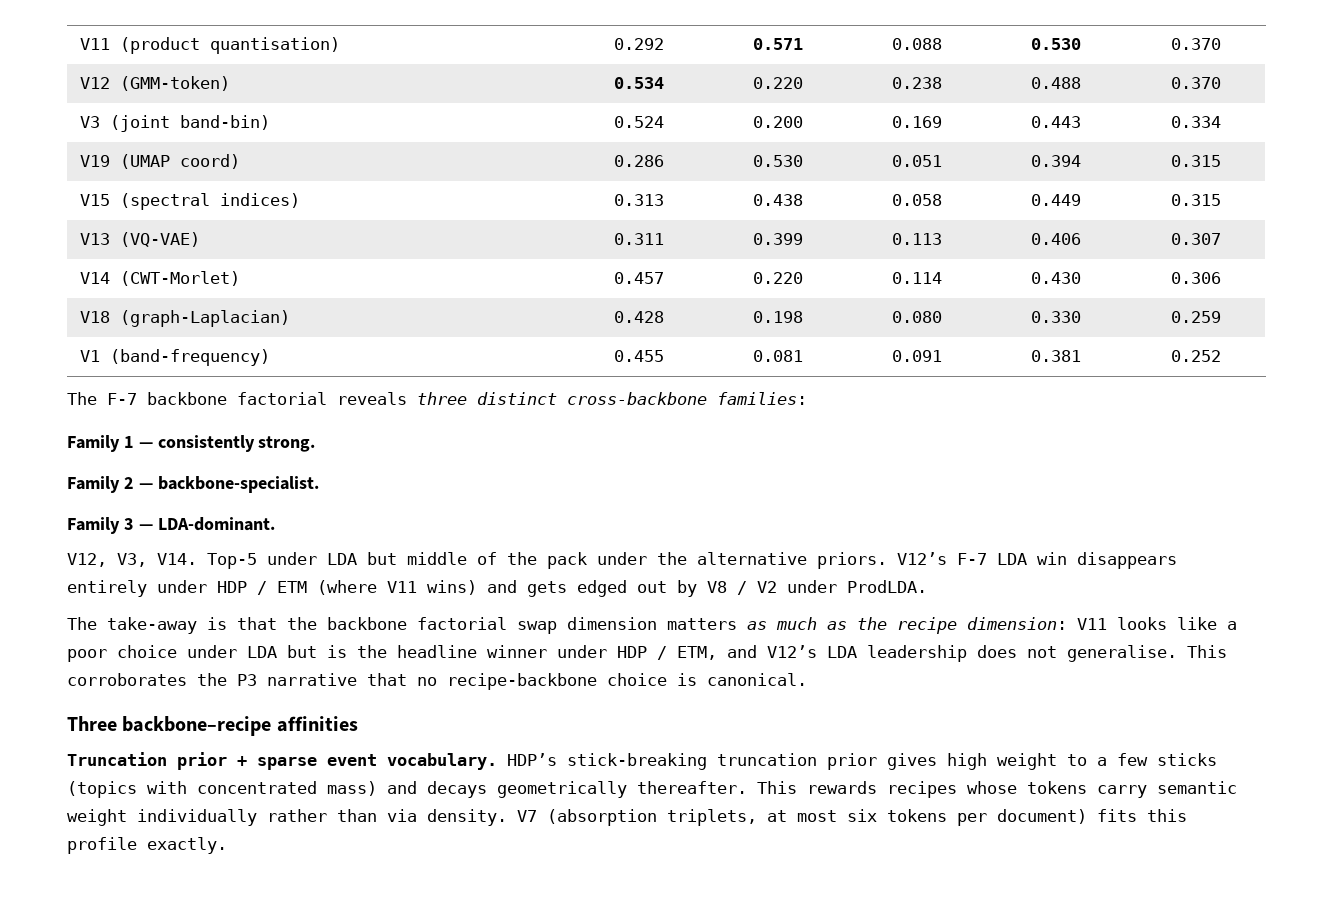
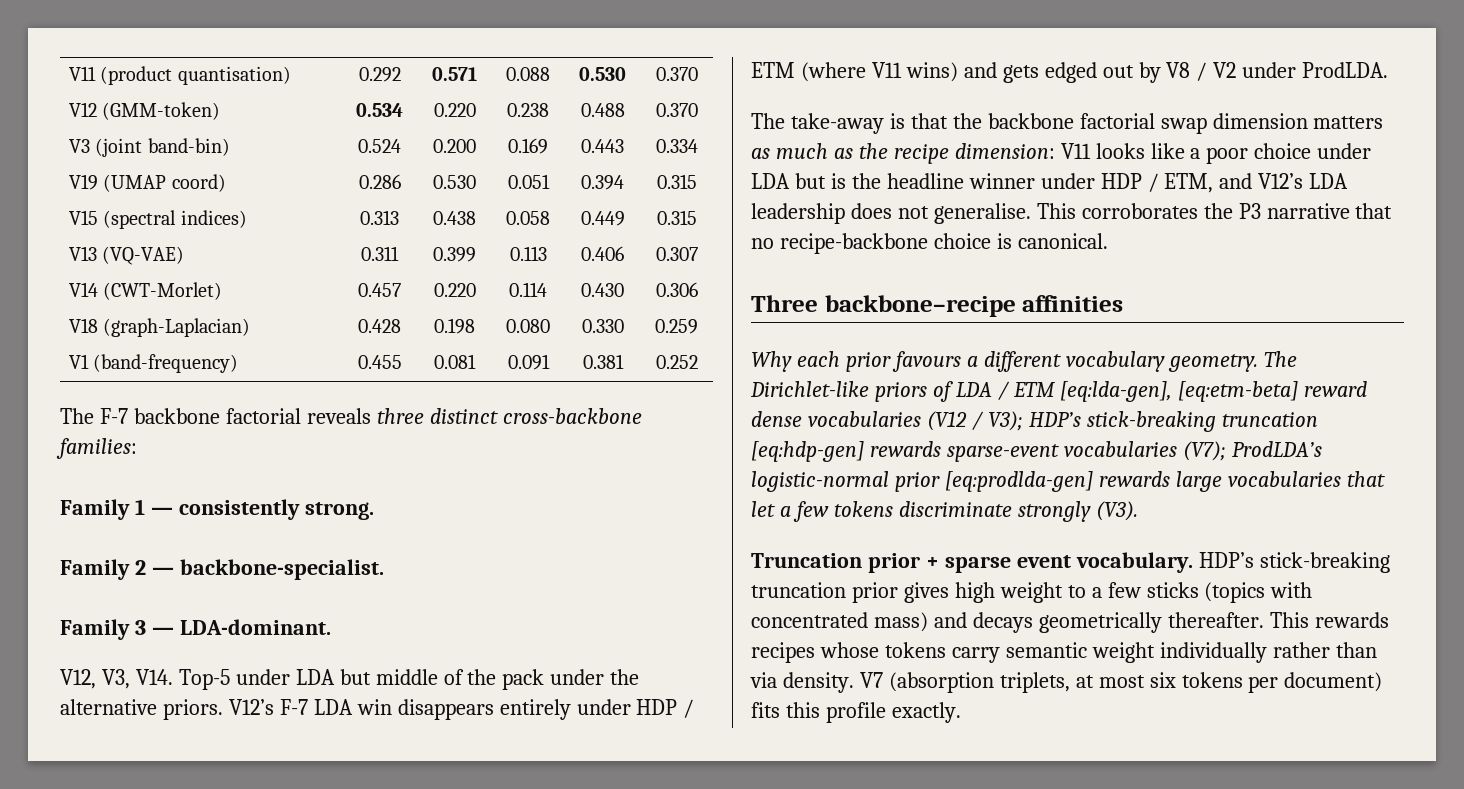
+ Why each prior favours a different vocabulary geometry. The Dirichlet-like priors of LDA / ETM [eq:lda-gen], [eq:etm-beta] reward dense vocabularies (V12 / V3); HDP’s stick-breaking truncation [eq:hdp-gen] rewards sparse-event vocabularies (V7); ProdLDA’s logistic-normal prior [eq:prodlda-gen] rewards large vocabularies that let a few tokens discriminate strongly (V3).

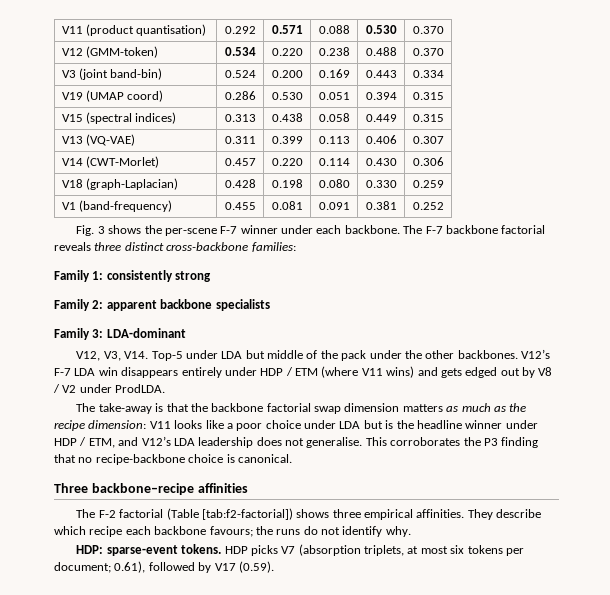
+ Fig. 3 shows the per-scene F-7 winner under each backbone.
- Family 1 — consistently strong.
- Family 2 — backbone-specialist.
- Family 3 — LDA-dominant.
+ Family 1: consistently strong
+ Family 2: apparent backbone specialists
+ Family 3: LDA-dominant
- V12, V3, V14. Top-5 under LDA but middle of the pack under the alternative priors.
+ V12, V3, V14. Top-5 under LDA but middle of the pack under the other backbones.
- This corroborates the P3 narrative that no recipe-backbone choice is canonical.
+ This corroborates the P3 finding that no recipe-backbone choice is canonical.
- Why each prior favours a different vocabulary geometry. The Dirichlet-like priors of LDA / ETM [eq:lda-gen], [eq:etm-beta] reward dense vocabularies (V12 / V3); HDP’s stick-breaking truncation [eq:hdp-gen] rewards sparse-event vocabularies (V7); ProdLDA’s logistic-normal prior [eq:prodlda-gen] rewards large vocabularies that let a few tokens discriminate strongly (V3).
- Truncation prior + sparse event vocabulary. HDP’s stick-breaking truncation prior gives high weight to a few sticks (topics with concentrated mass) and decays geometrically thereafter. This rewards recipes whose tokens carry semantic weight individually rather than via density. V7 (absorption triplets, at most six tokens per document) fits this profile exactly.
+ The F-2 factorial (Table [tab:f2-factorial]) shows three empirical affinities. They describe which recipe each backbone favours; the runs do not identify why.
+ HDP: sparse-event tokens. HDP picks V7 (absorption triplets, at most six tokens per document; 0.61), followed by V17 (0.59).

